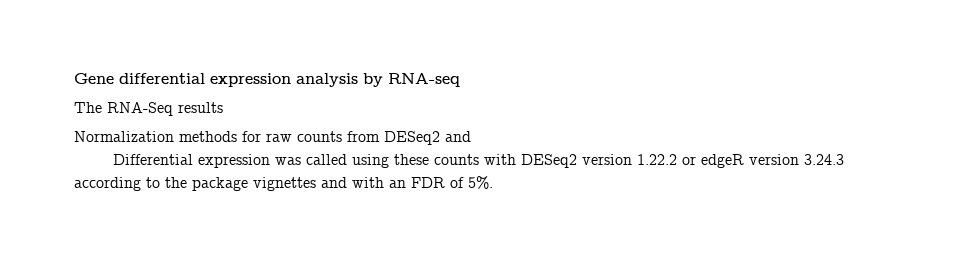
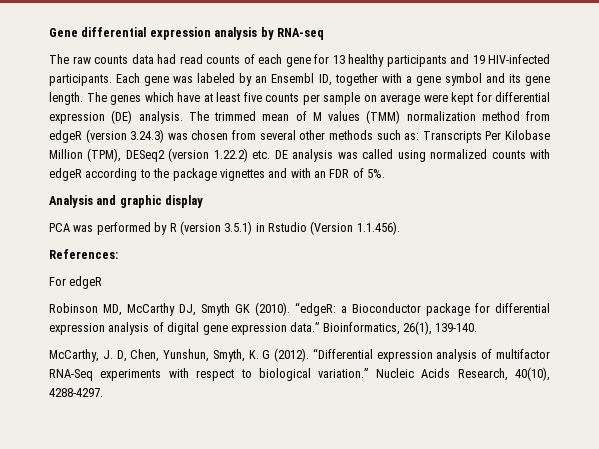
- The RNA-Seq results
- Normalization methods for raw counts from DESeq2 and
- Differential expression was called using these counts with DESeq2 version 1.22.2 or edgeR version 3.24.3 according to the package vignettes and with an FDR of 5%.
+ The raw counts data had read counts of each gene for 13 healthy participants and 19 HIV-infected participants. Each gene was labeled by an Ensembl ID, together with a gene symbol and its gene length. The genes which have at least five counts per sample on average were kept for differential expression (DE) analysis. The trimmed mean of M values (TMM) normalization method from edgeR (version 3.24.3) was chosen from several other methods such as: Transcripts Per Kilobase Million (TPM), DESeq2 (version 1.22.2) etc. DE analysis was called using normalized counts with edgeR according to the package vignettes and with an FDR of 5%.
+ Analysis and graphic display
+ PCA was performed by R (version 3.5.1) in Rstudio (Version 1.1.456).
+ References:
+ For edgeR
+ Robinson MD, McCarthy DJ, Smyth GK (2010). “edgeR: a Bioconductor package for differential expression analysis of digital gene expression data.” Bioinformatics, 26(1), 139-140.
+ McCarthy, J. D, Chen, Yunshun, Smyth, K. G (2012). “Differential expression analysis of multifactor RNA-Seq experiments with respect to biological variation.” Nucleic Acids Research, 40(10), 4288-4297.

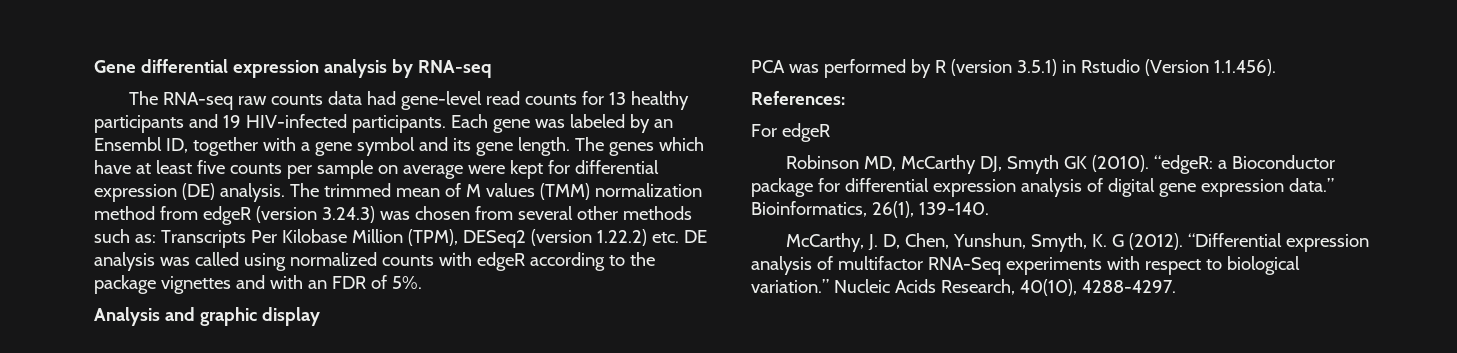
- The raw counts data had read counts of each gene for 13 healthy participants and 19 HIV-infected participants.
+ The RNA-seq raw counts data had gene-level read counts for 13 healthy participants and 19 HIV-infected participants.

